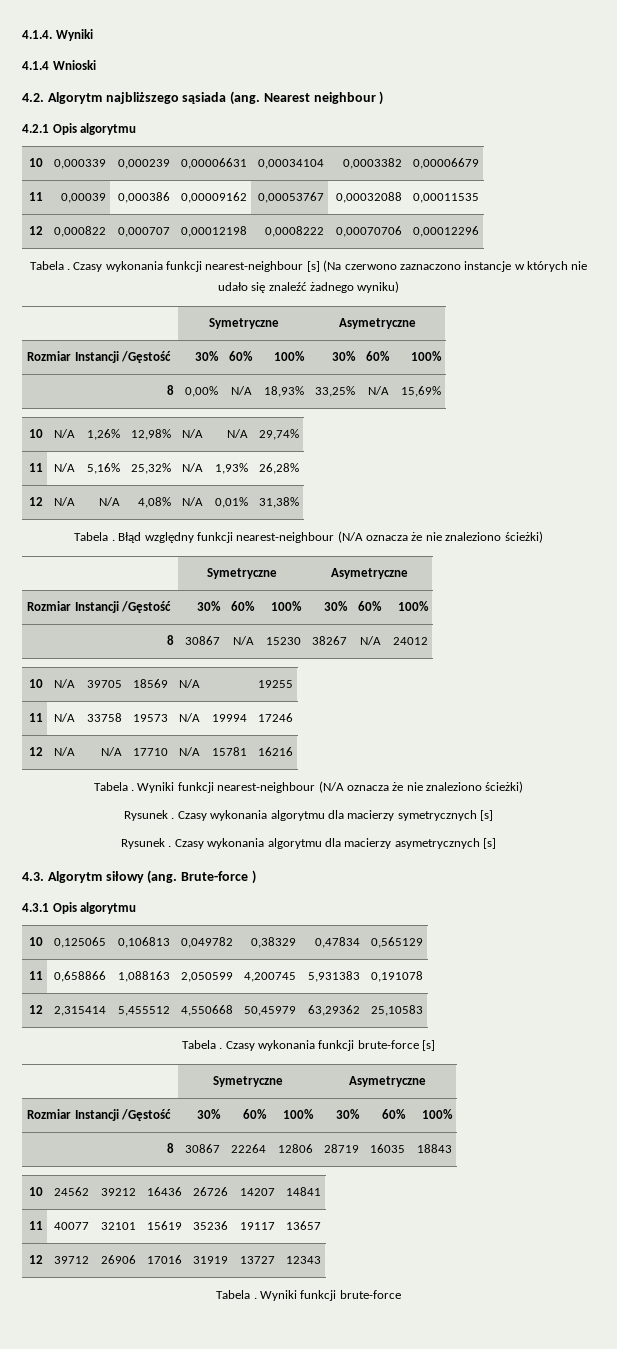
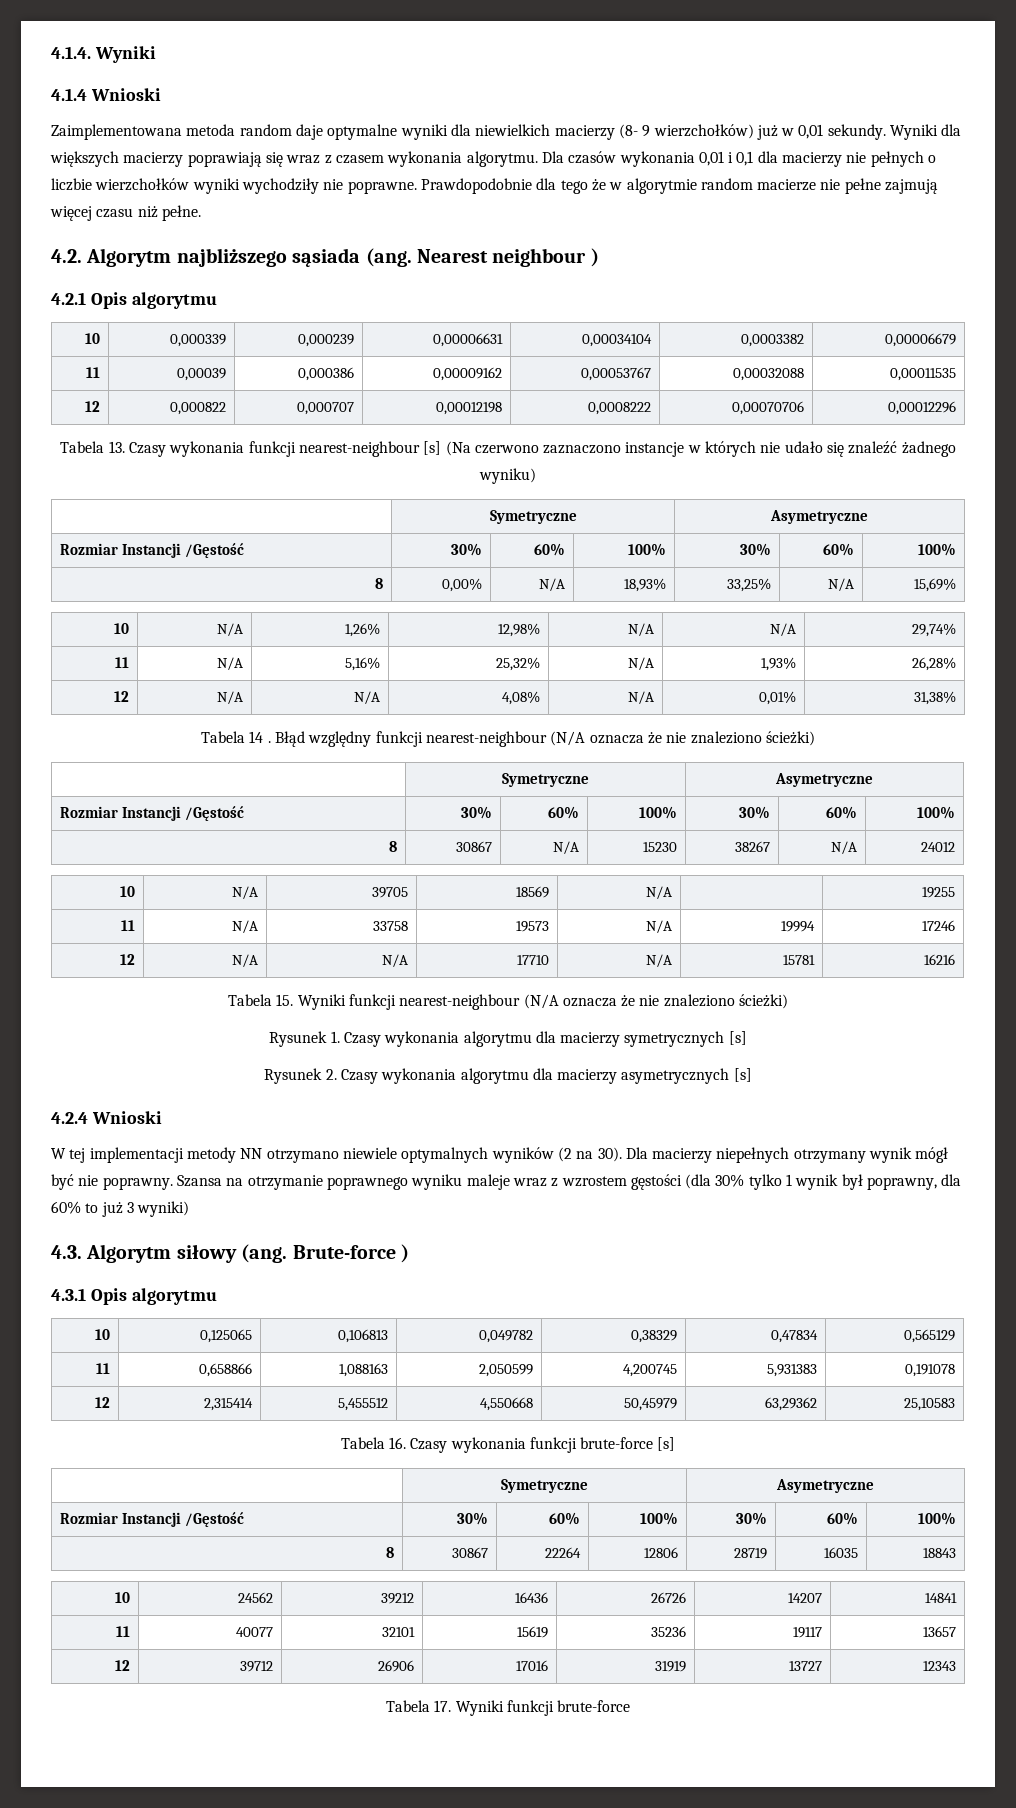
+ Zaimplementowana metoda random daje optymalne wyniki dla niewielkich macierzy (8- 9 wierzchołków) już w 0,01 sekundy. Wyniki dla większych macierzy poprawiają się wraz z czasem wykonania algorytmu. Dla czasów wykonania 0,01 i 0,1 dla macierzy nie pełnych o liczbie wierzchołków wyniki wychodziły nie poprawne. Prawdopodobnie dla tego że w algorytmie random macierze nie pełne zajmują więcej czasu niż pełne.
- Tabela . Czasy wykonania funkcji nearest-neighbour [s] (Na czerwono zaznaczono instancje w których nie udało się znaleźć żadnego wyniku)
+ Tabela 13. Czasy wykonania funkcji nearest-neighbour [s] (Na czerwono zaznaczono instancje w których nie udało się znaleźć żadnego wyniku)
  12 | N/A | N/A | 4,08% | N/A | 0,01% | 31,38%
- Tabela .
+ Tabela 14 .
- Tabela . Wyniki funkcji nearest-neighbour (N/A oznacza że nie znaleziono ścieżki)
+ Tabela 15. Wyniki funkcji nearest-neighbour (N/A oznacza że nie znaleziono ścieżki)
- Rysunek . Czasy wykonania algorytmu dla macierzy symetrycznych [s]
+ Rysunek 1. Czasy wykonania algorytmu dla macierzy symetrycznych [s]
- Rysunek . Czasy wykonania algorytmu dla macierzy asymetrycznych [s]
+ Rysunek 2. Czasy wykonania algorytmu dla macierzy asymetrycznych [s]
+ 4.2.4 Wnioski
+ W tej implementacji metody NN otrzymano niewiele optymalnych wyników (2 na 30). Dla macierzy niepełnych otrzymany wynik mógł być nie poprawny. Szansa na otrzymanie poprawnego wyniku maleje wraz z wzrostem gęstości (dla 30% tylko 1 wynik był poprawny, dla 60% to już 3 wyniki)
- Tabela . Czasy wykonania funkcji brute-force [s]
+ Tabela 16. Czasy wykonania funkcji brute-force [s]
- Tabela . Wyniki funkcji brute-force
+ Tabela 17. Wyniki funkcji brute-force

